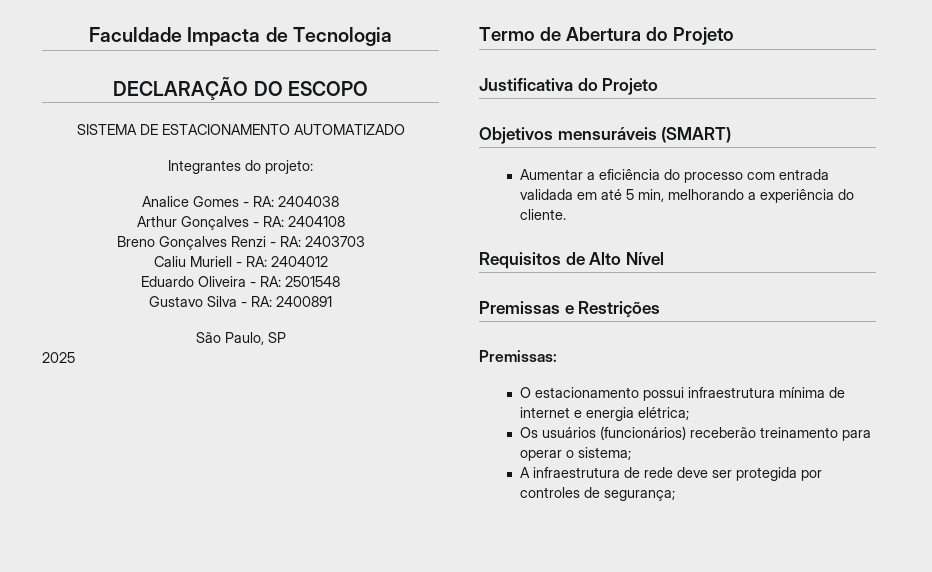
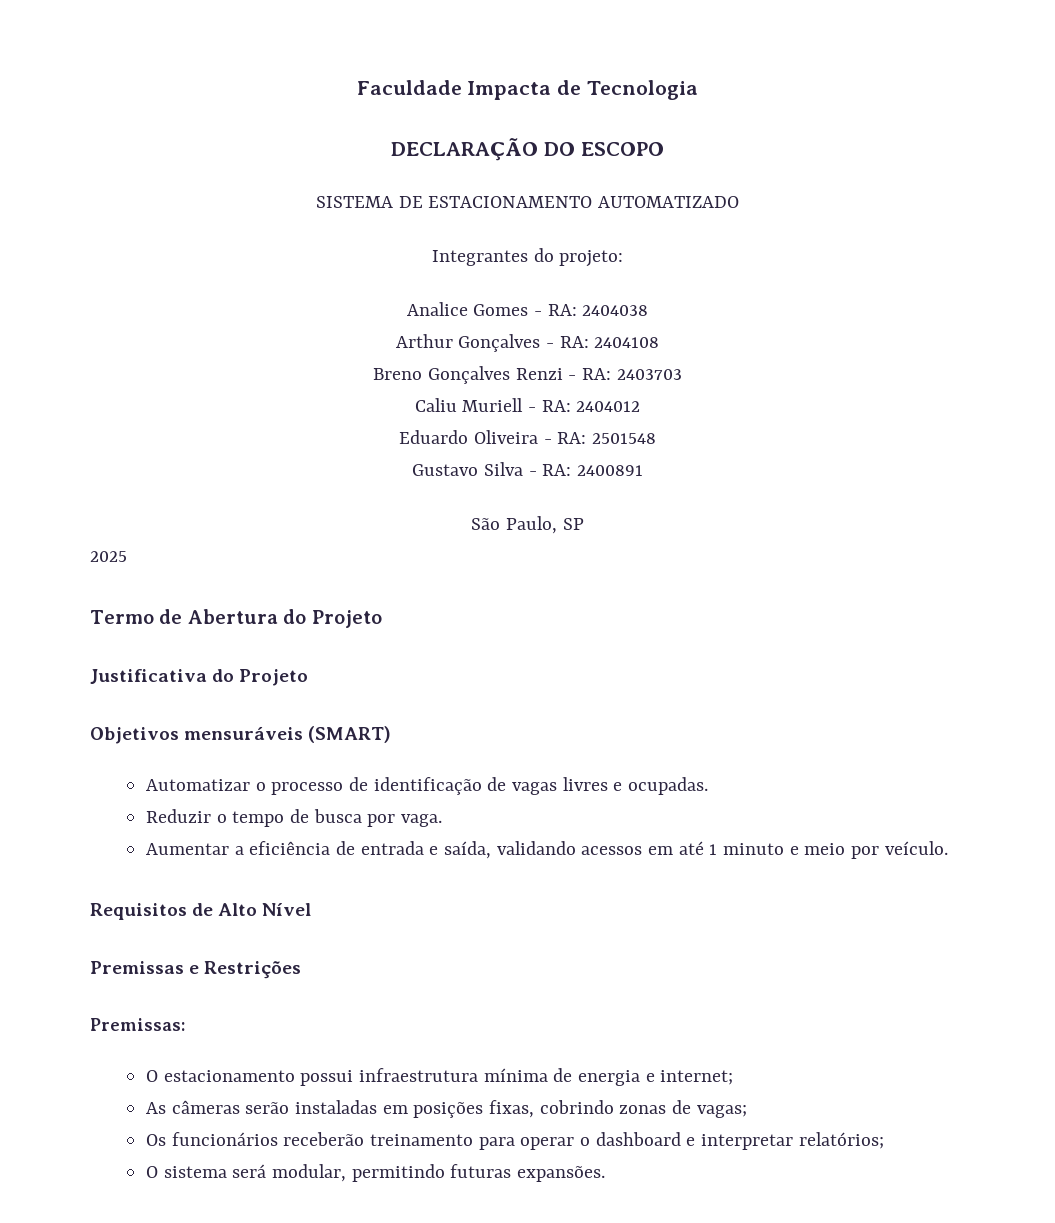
- Aumentar a eficiência do processo com entrada validada em até 5 min, melhorando a experiência do cliente.
+ Automatizar o processo de identificação de vagas livres e ocupadas.
+ Reduzir o tempo de busca por vaga.
+ Aumentar a eficiência de entrada e saída, validando acessos em até 1 minuto e meio por veículo.
- O estacionamento possui infraestrutura mínima de internet e energia elétrica;
+ O estacionamento possui infraestrutura mínima de energia e internet;
+ As câmeras serão instaladas em posições fixas, cobrindo zonas de vagas;
- Os usuários (funcionários) receberão treinamento para operar o sistema;
- A infraestrutura de rede deve ser protegida por controles de segurança;
+ Os funcionários receberão treinamento para operar o dashboard e interpretar relatórios;
+ O sistema será modular, permitindo futuras expansões.

